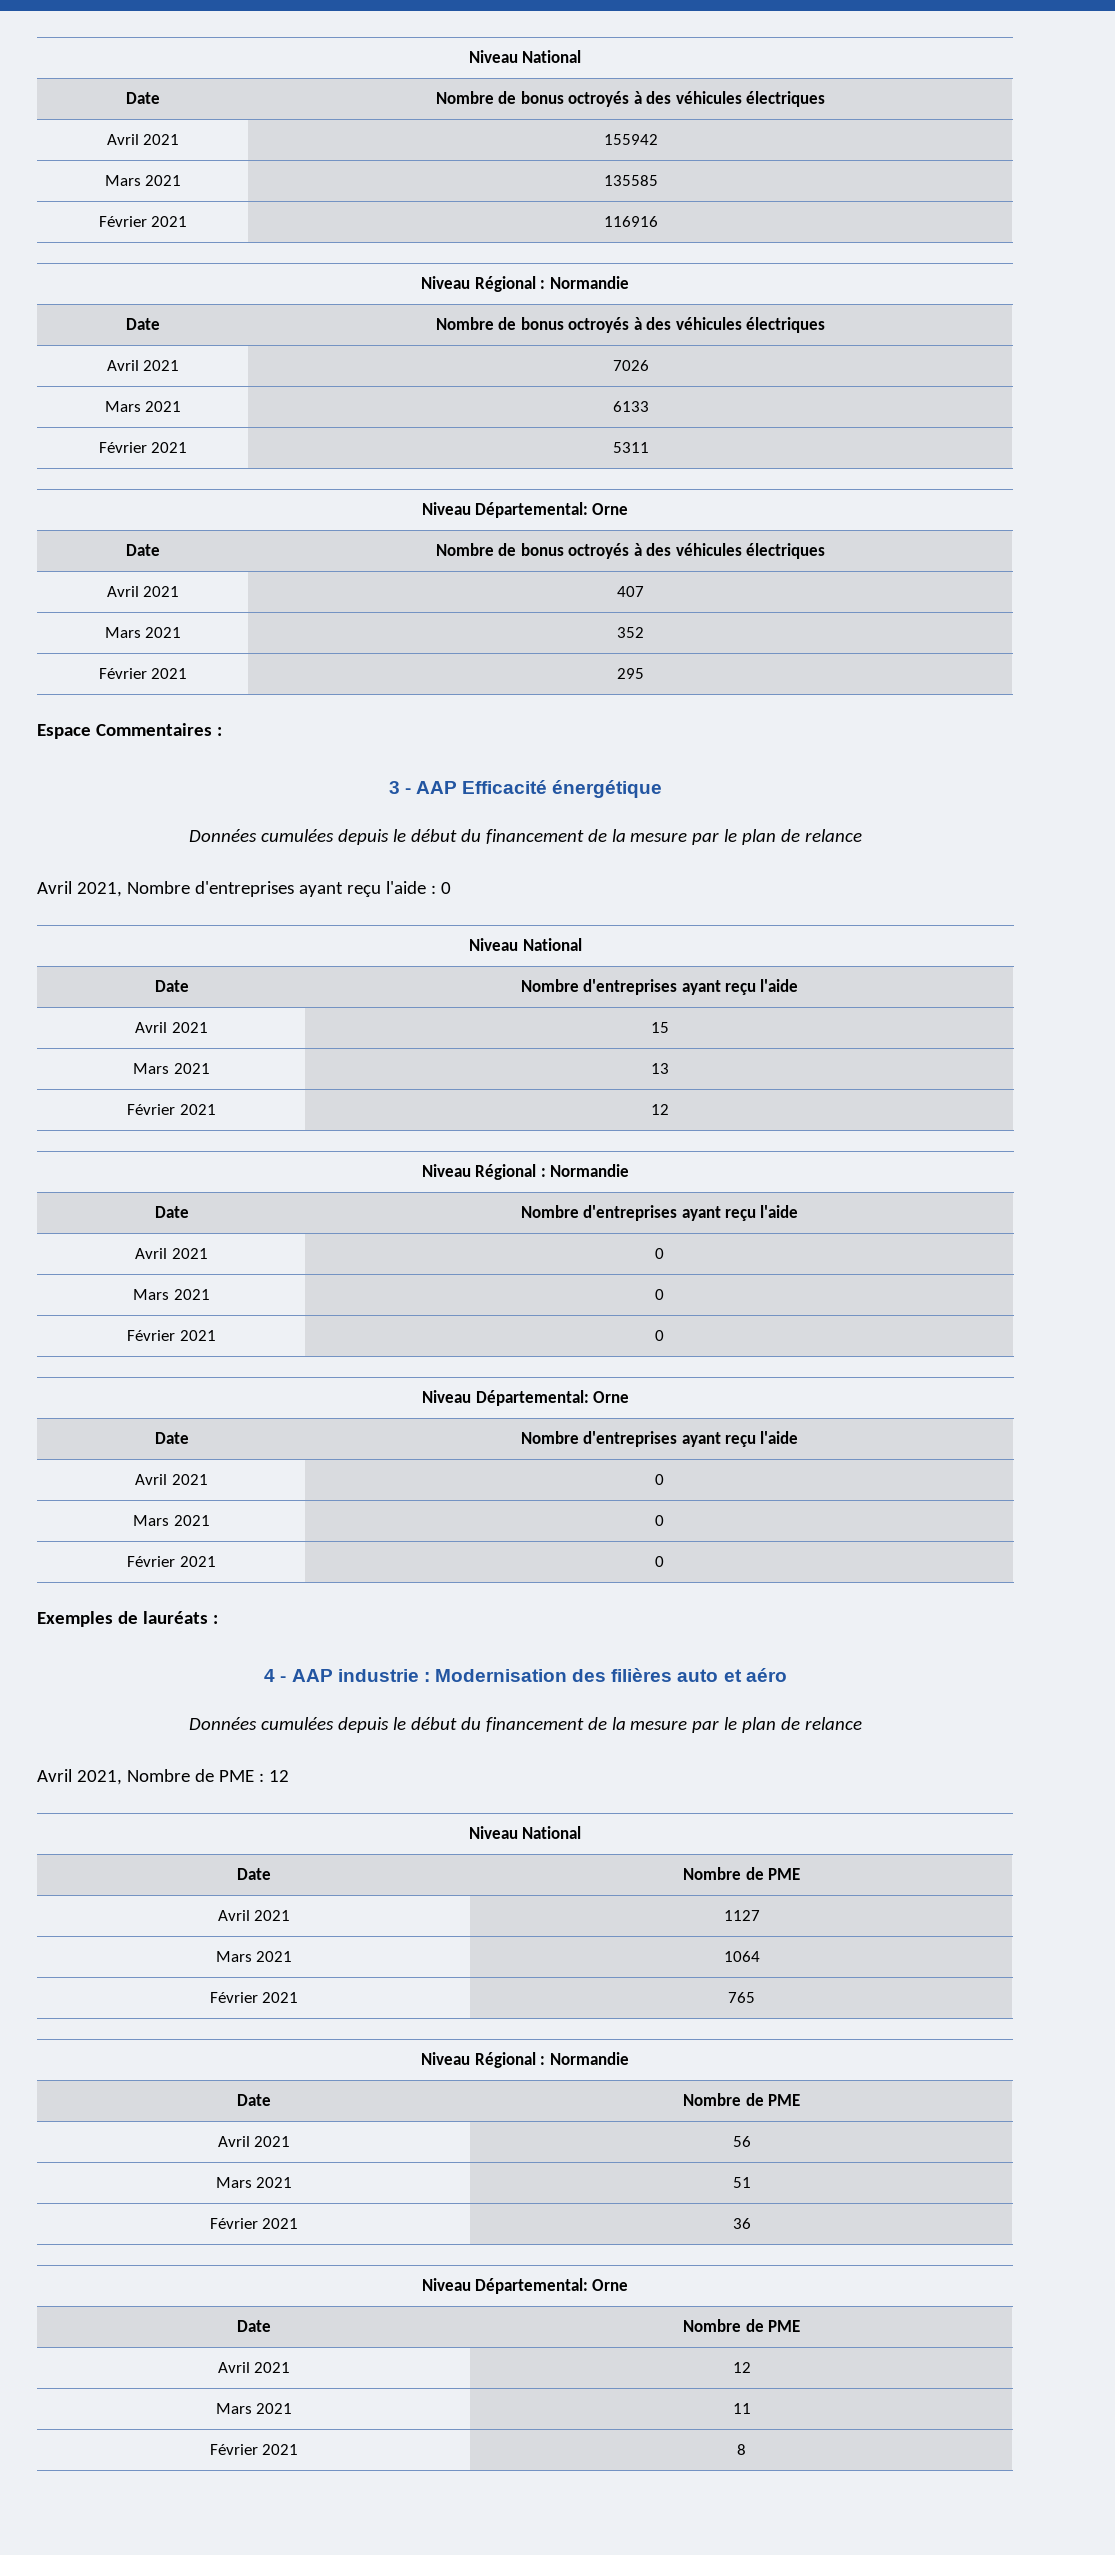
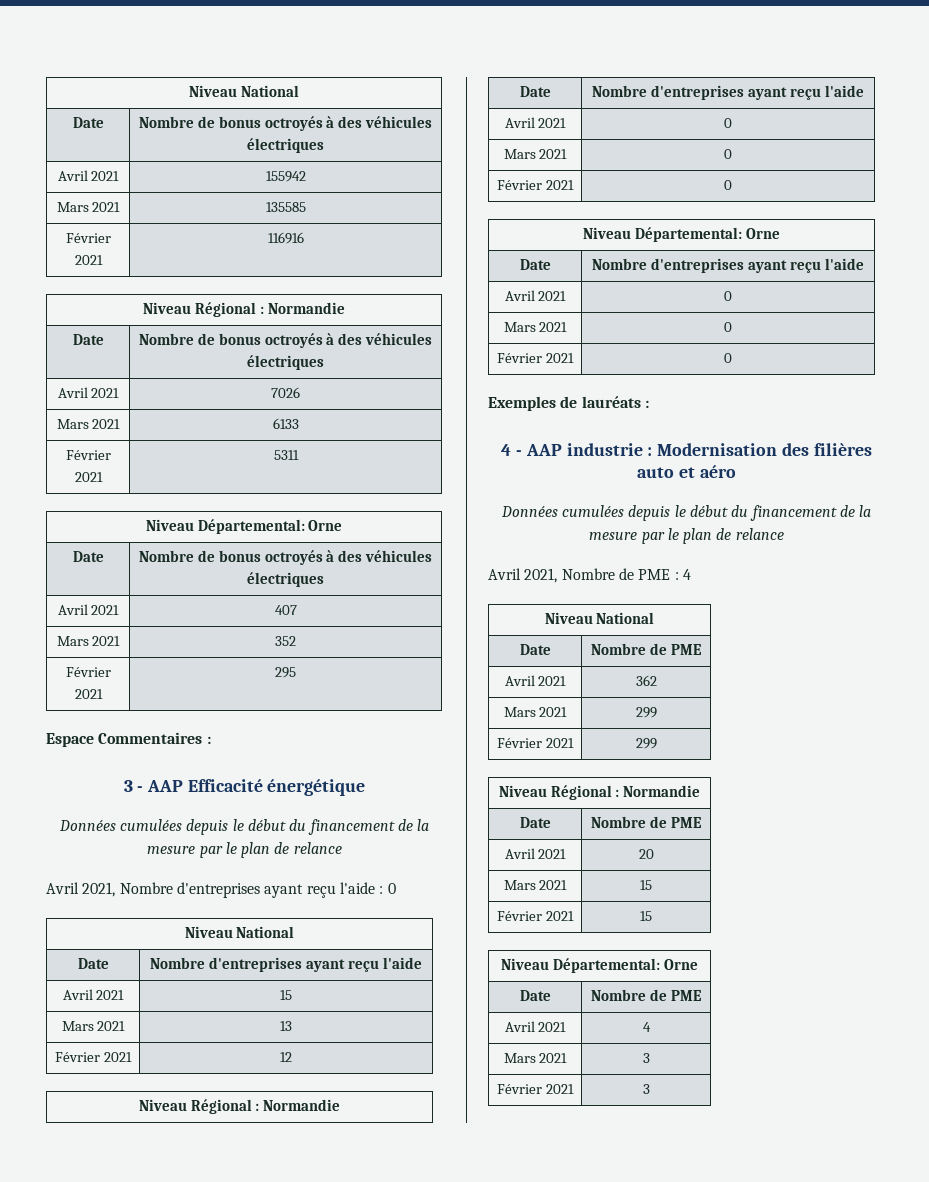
- Avril 2021, Nombre de PME : 12
+ Avril 2021, Nombre de PME : 4
- Avril 2021 | 1127
- Mars 2021 | 1064
- Février 2021 | 765
+ Avril 2021 | 362
+ Mars 2021 | 299
+ Février 2021 | 299
- Avril 2021 | 56
- Mars 2021 | 51
- Février 2021 | 36
+ Avril 2021 | 20
+ Mars 2021 | 15
+ Février 2021 | 15
- Avril 2021 | 12
- Mars 2021 | 11
- Février 2021 | 8
+ Avril 2021 | 4
+ Mars 2021 | 3
+ Février 2021 | 3

